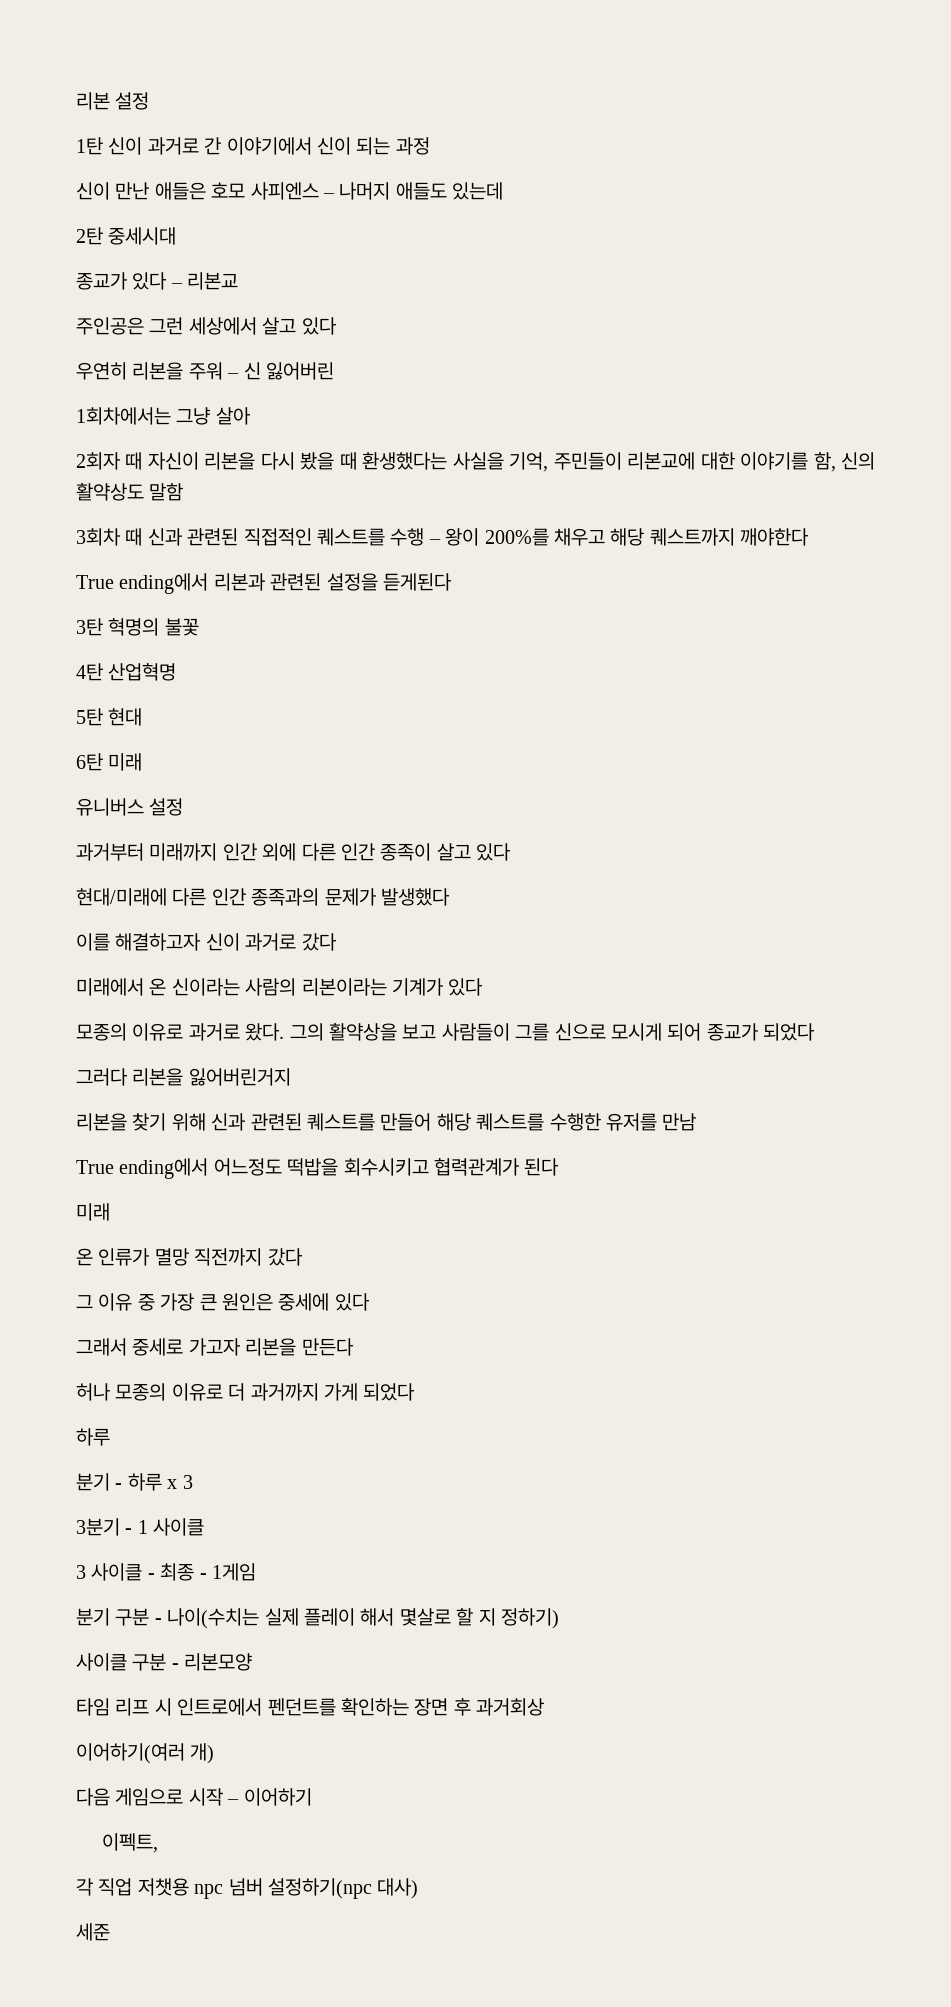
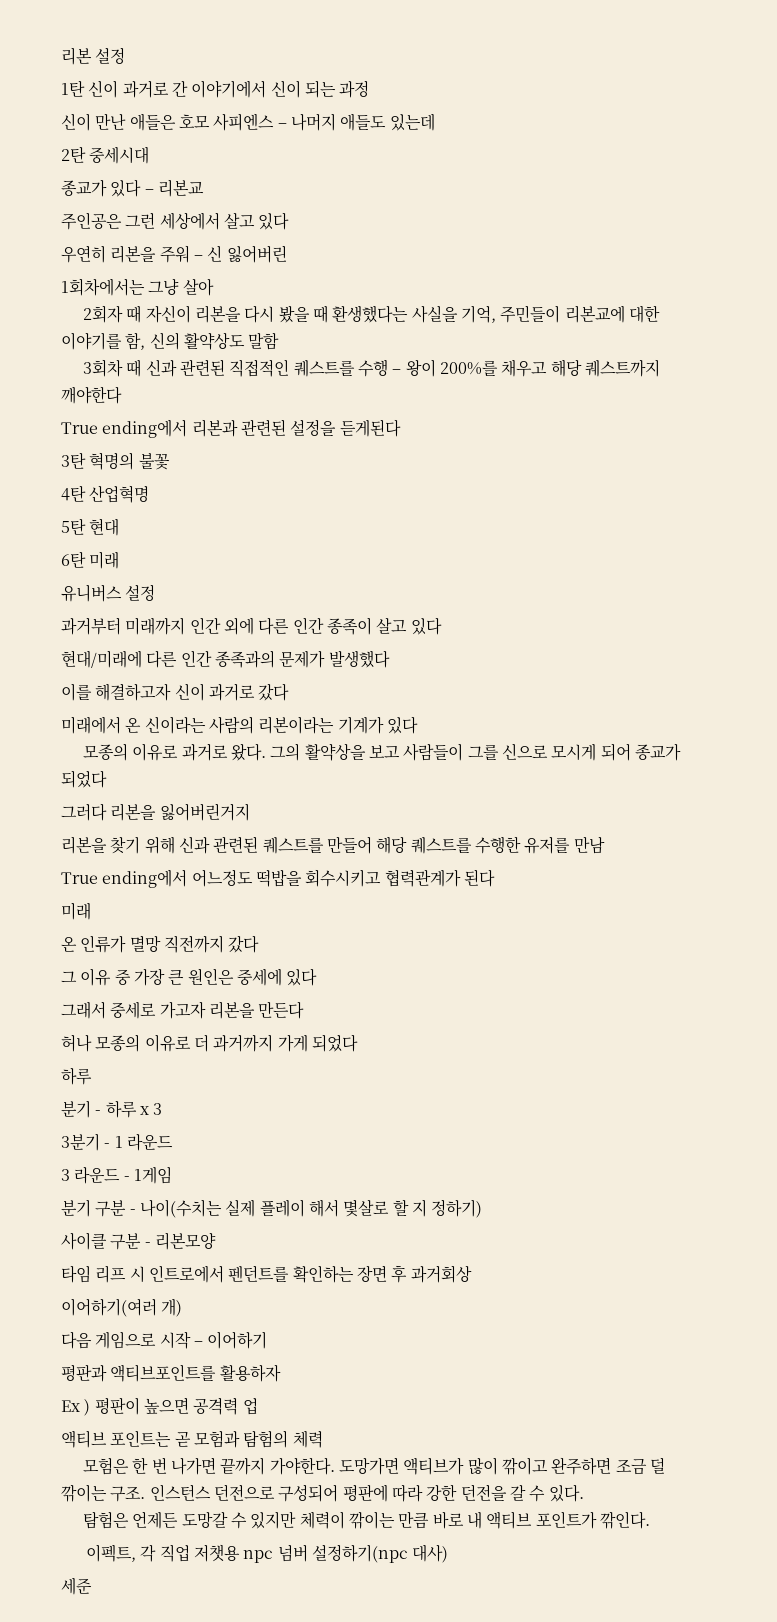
- 3분기 - 1 사이클
- 3 사이클 - 최종 - 1게임
+ 3분기 - 1 라운드
+ 3 라운드 - 1게임
+ 평판과 액티브포인트를 활용하자
+ Ex ) 평판이 높으면 공격력 업
+ 액티브 포인트는 곧 모험과 탐험의 체력
+ 모험은 한 번 나가면 끝까지 가야한다. 도망가면 액티브가 많이 깎이고 완주하면 조금 덜 깎이는 구조. 인스턴스 던전으로 구성되어 평판에 따라 강한 던전을 갈 수 있다.
+ 탐험은 언제든 도망갈 수 있지만 체력이 깎이는 만큼 바로 내 액티브 포인트가 깎인다.
- 이펙트,
- 각 직업 저챗용 npc 넘버 설정하기(npc 대사)
+ 이펙트, 각 직업 저챗용 npc 넘버 설정하기(npc 대사)

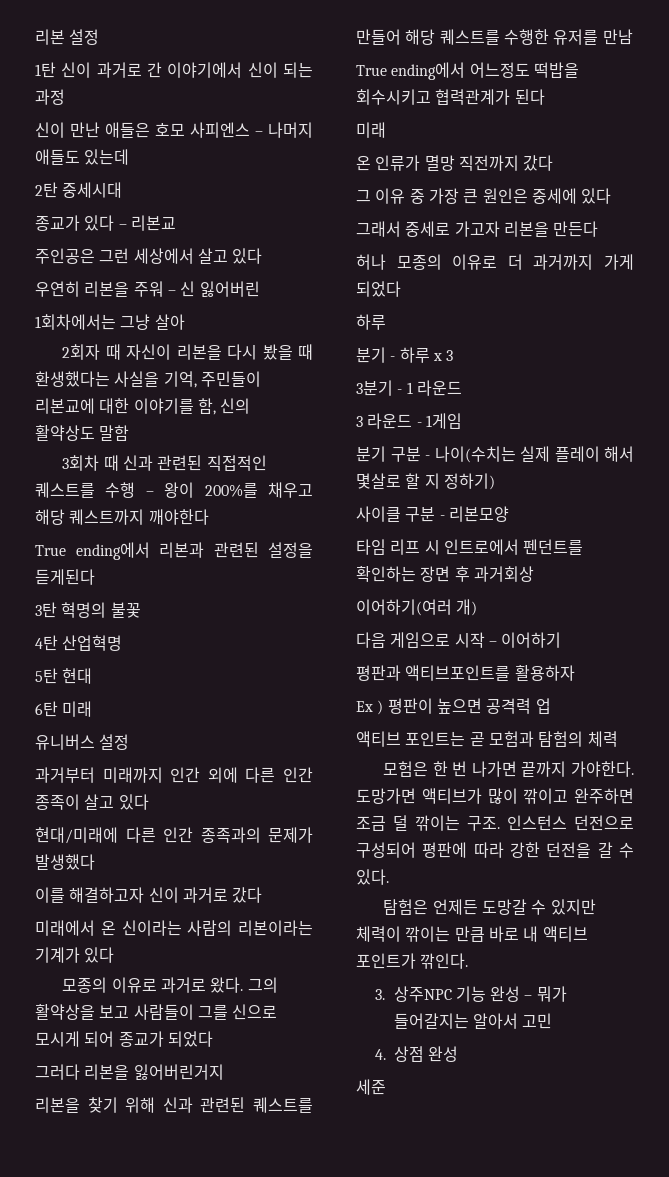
- 이펙트, 각 직업 저챗용 npc 넘버 설정하기(npc 대사)
+ 3. 상주NPC 기능 완성 – 뭐가 들어갈지는 알아서 고민
+ 4. 상점 완성

